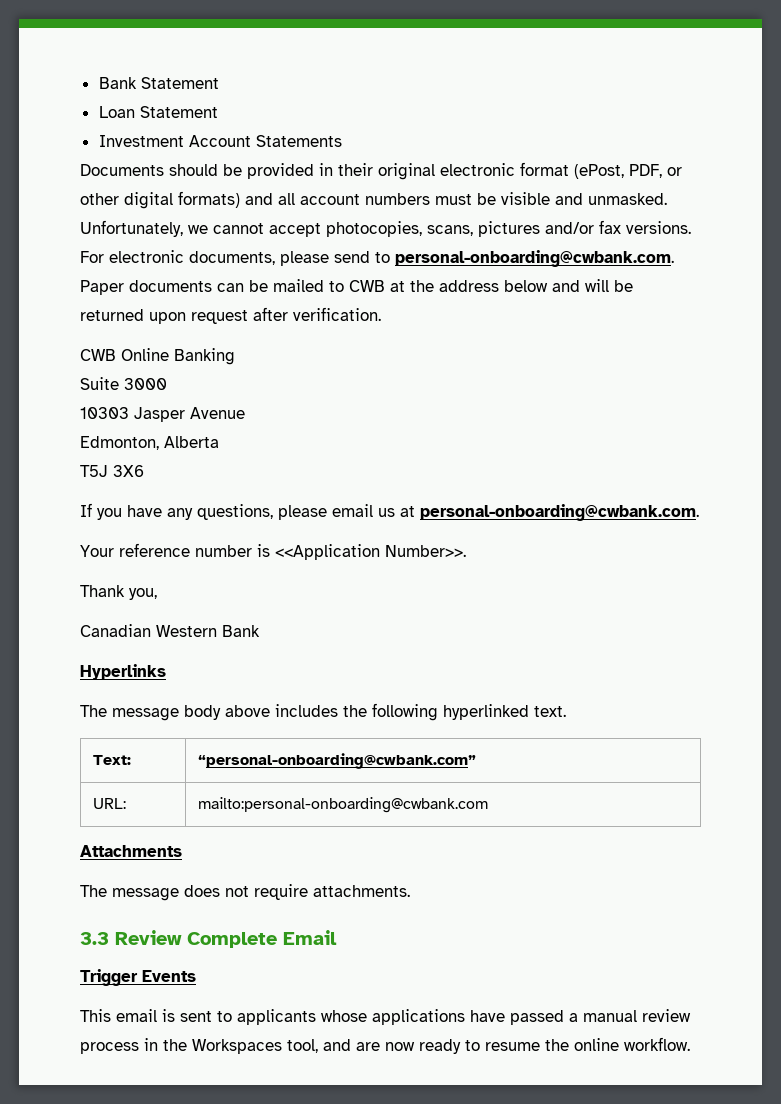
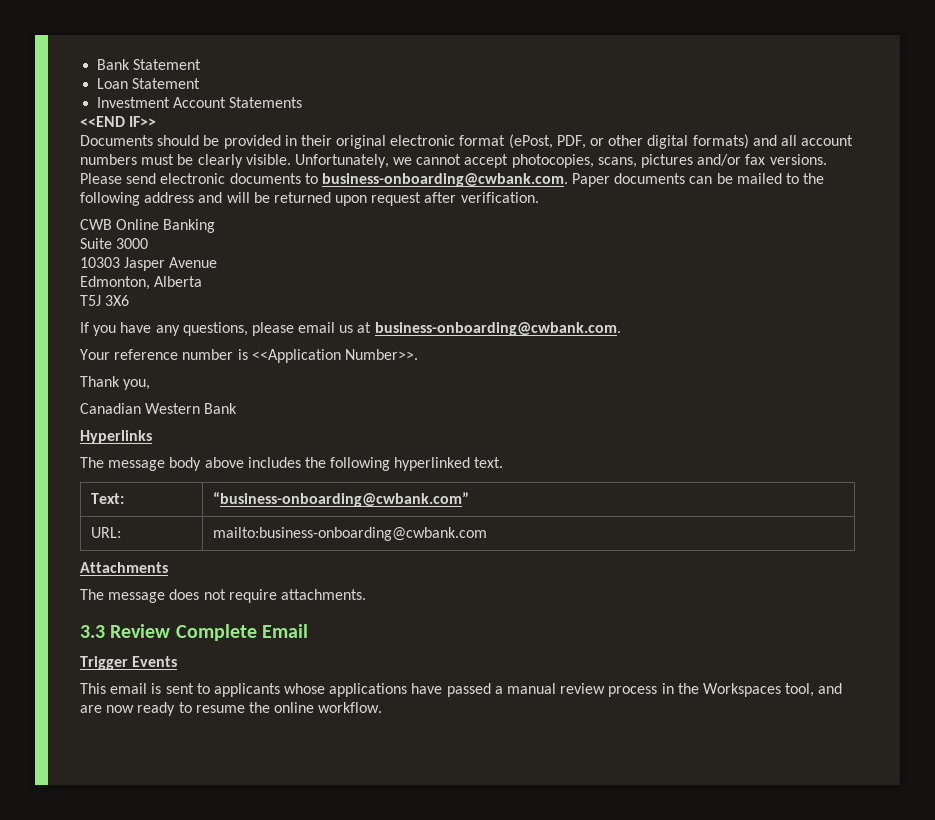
+ <<END IF>>
- Documents should be provided in their original electronic format (ePost, PDF, or other digital formats) and all account numbers must be visible and unmasked.
+ Documents should be provided in their original electronic format (ePost, PDF, or other digital formats) and all account numbers must be clearly visible.
- For electronic documents, please send to personal-onboarding@cwbank.com. Paper documents can be mailed to CWB at the address below and will be returned upon request after verification.
+ Please send electronic documents to business-onboarding@cwbank.com. Paper documents can be mailed to the following address and will be returned upon request after verification.
- If you have any questions, please email us at personal-onboarding@cwbank.com.
+ If you have any questions, please email us at business-onboarding@cwbank.com.
- Text: | “personal-onboarding@cwbank.com”
+ Text: | “business-onboarding@cwbank.com”
- URL: | mailto:personal-onboarding@cwbank.com
+ URL: | mailto:business-onboarding@cwbank.com

